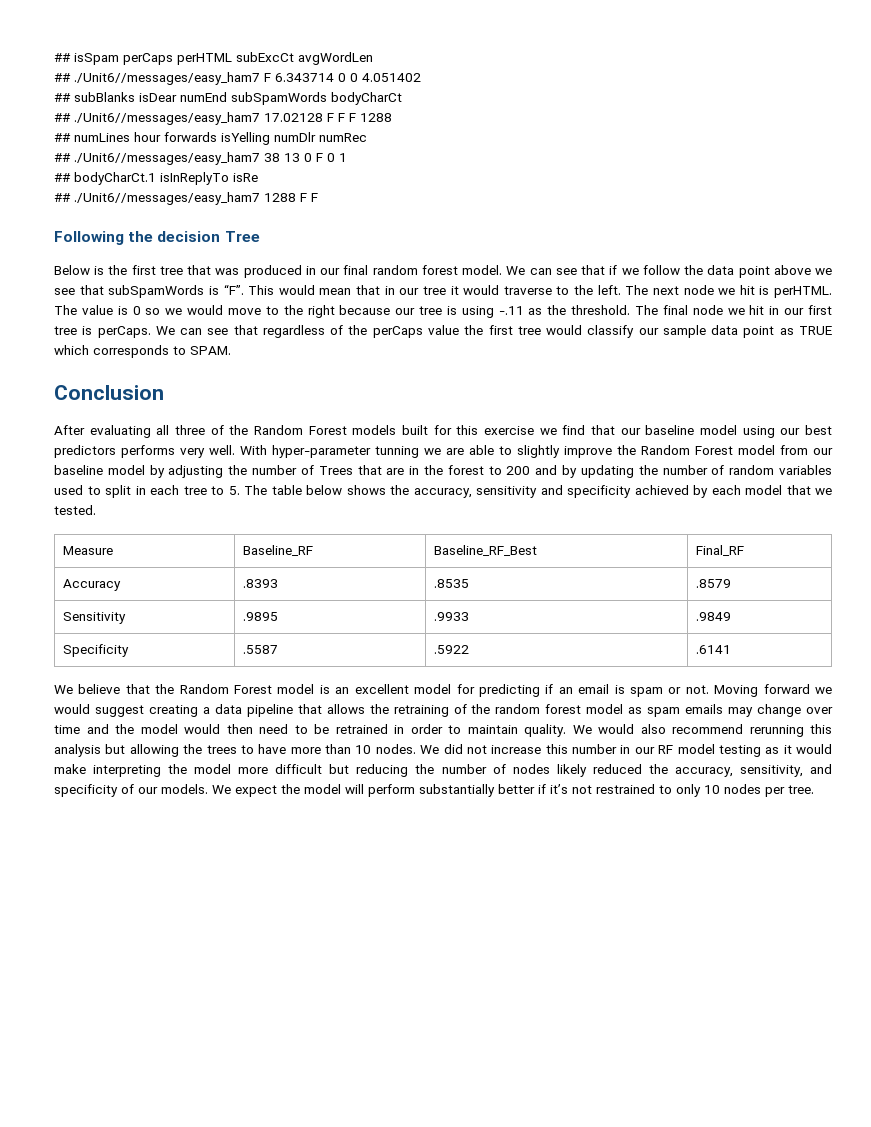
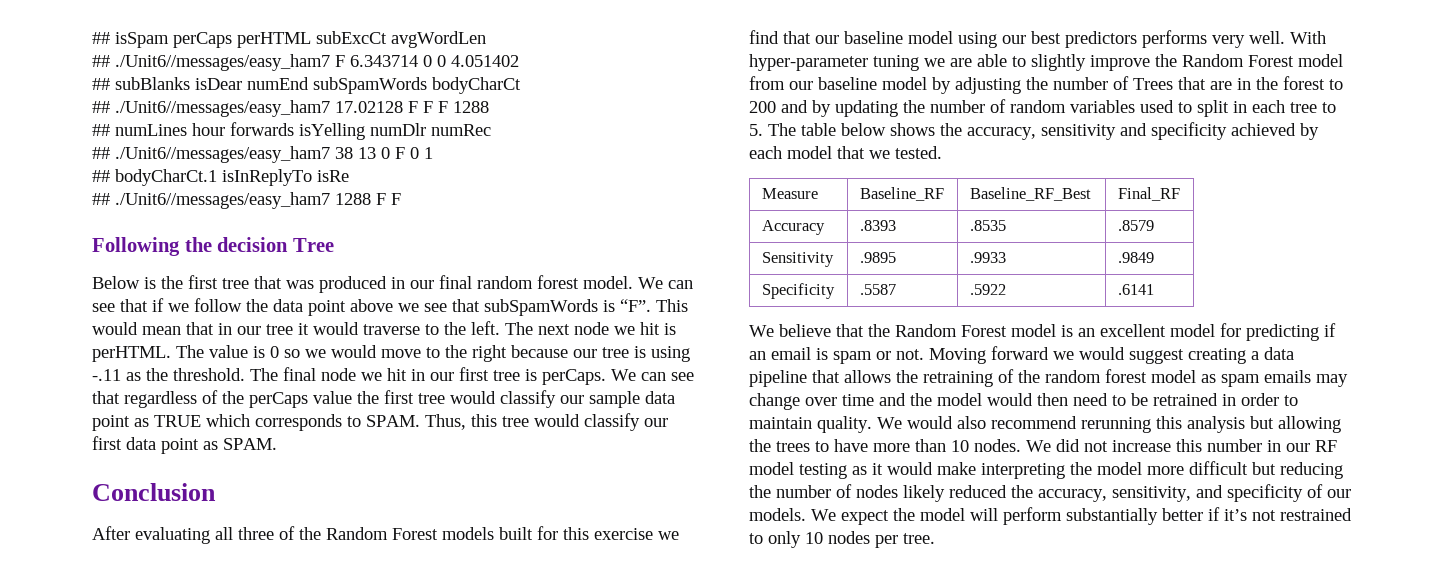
+ Thus, this tree would classify our first data point as SPAM.
- With hyper-parameter tunning we are able to slightly improve the Random Forest model from our baseline model by adjusting the number of Trees that are in the forest to 200 and by updating the number of random variables used to split in each tree to 5. The table below shows the accuracy, sensitivity and specificity achieved by each model that we tested.
+ With hyper-parameter tuning we are able to slightly improve the Random Forest model from our baseline model by adjusting the number of Trees that are in the forest to 200 and by updating the number of random variables used to split in each tree to 5. The table below shows the accuracy, sensitivity and specificity achieved by each model that we tested.

